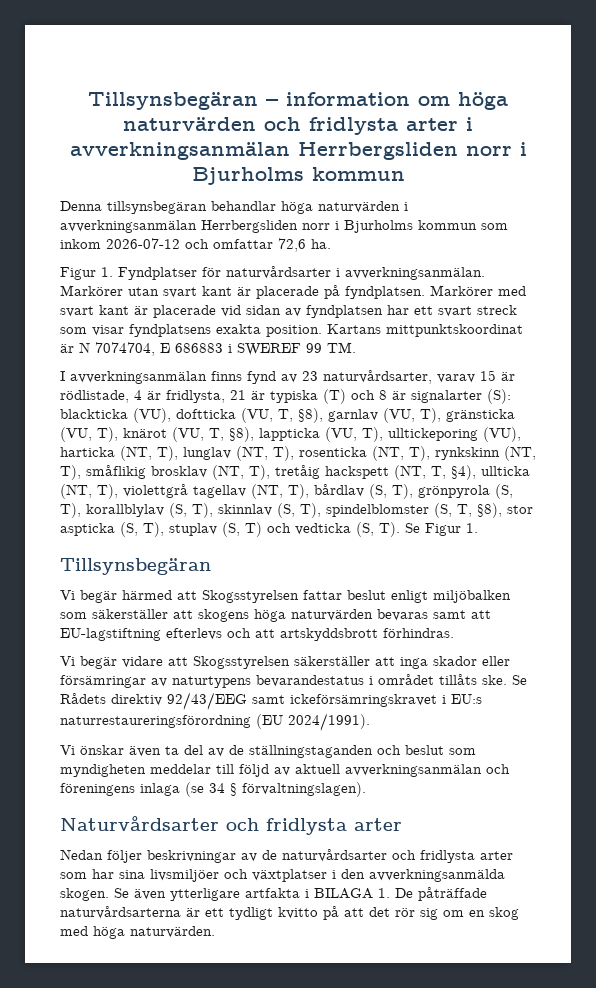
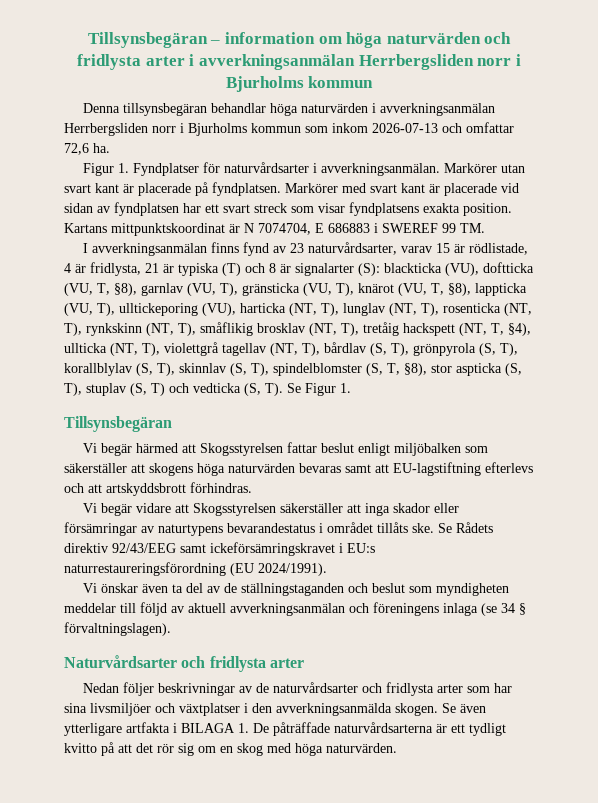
- Denna tillsynsbegäran behandlar höga naturvärden i avverkningsanmälan Herrbergsliden norr i Bjurholms kommun som inkom 2026-07-12 och omfattar 72,6 ha.
+ Denna tillsynsbegäran behandlar höga naturvärden i avverkningsanmälan Herrbergsliden norr i Bjurholms kommun som inkom 2026-07-13 och omfattar 72,6 ha.

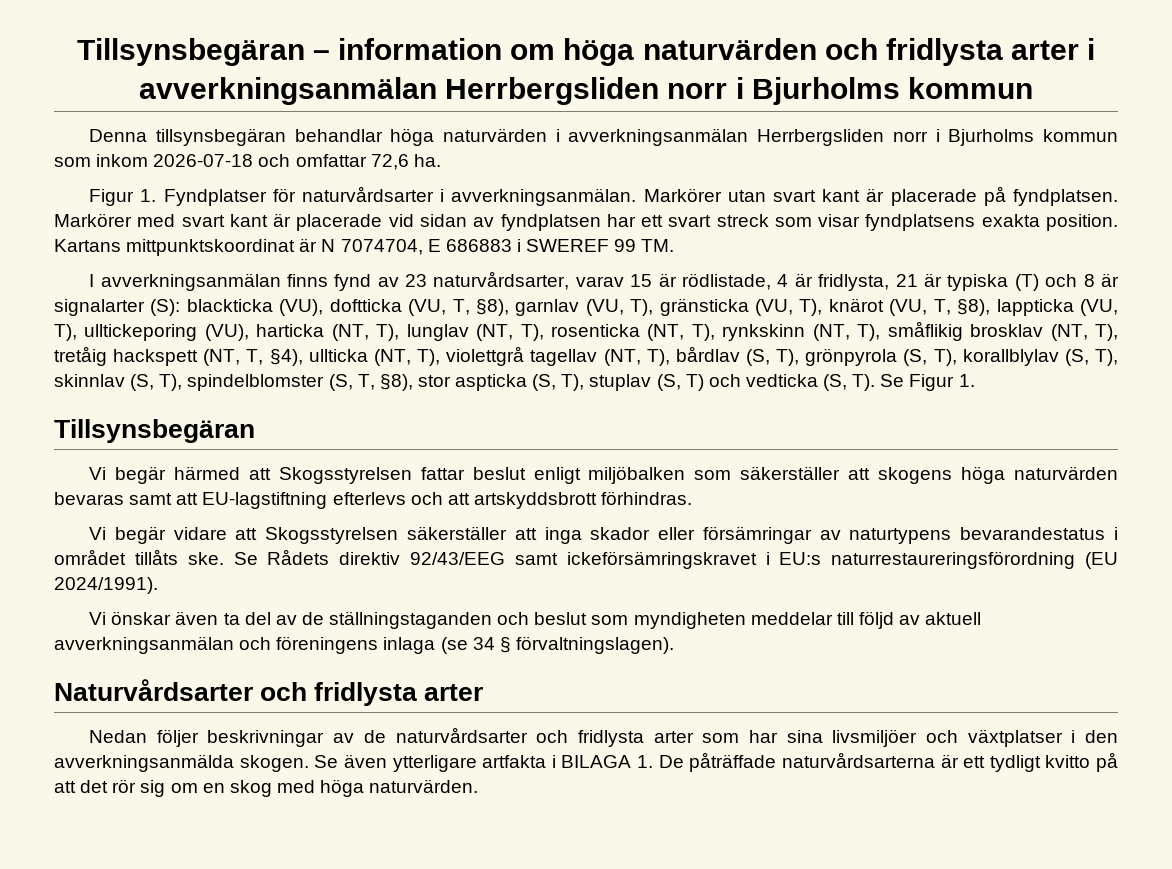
- Denna tillsynsbegäran behandlar höga naturvärden i avverkningsanmälan Herrbergsliden norr i Bjurholms kommun som inkom 2026-07-13 och omfattar 72,6 ha.
+ Denna tillsynsbegäran behandlar höga naturvärden i avverkningsanmälan Herrbergsliden norr i Bjurholms kommun som inkom 2026-07-18 och omfattar 72,6 ha.

